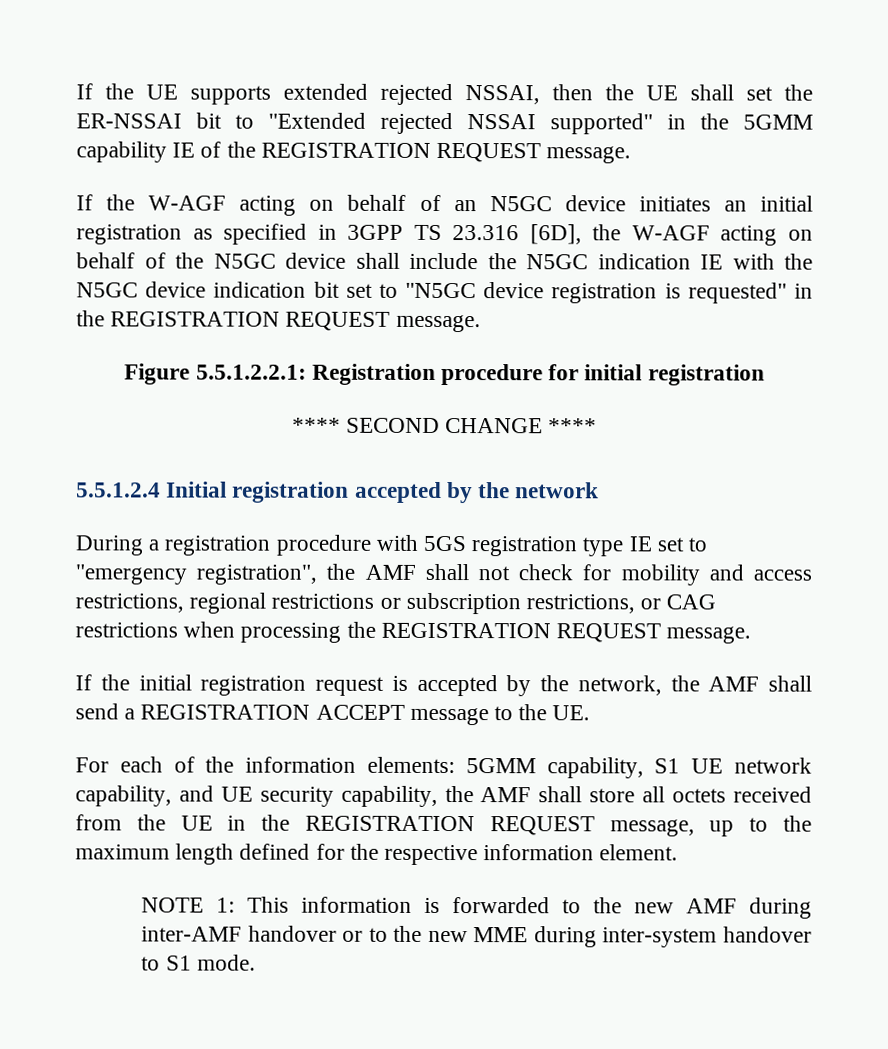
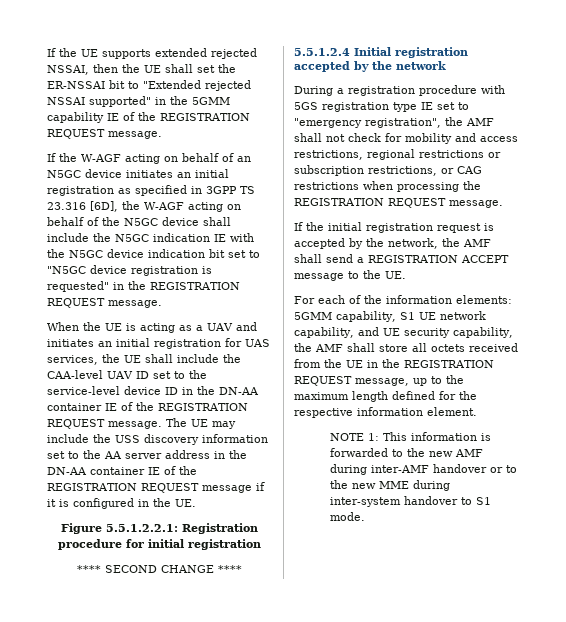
+ When the UE is acting as a UAV and initiates an initial registration for UAS services, the UE shall include the CAA-level UAV ID set to the service-level device ID in the DN-AA container IE of the REGISTRATION REQUEST message. The UE may include the USS discovery information set to the AA server address in the DN-AA container IE of the REGISTRATION REQUEST message if it is configured in the UE.

